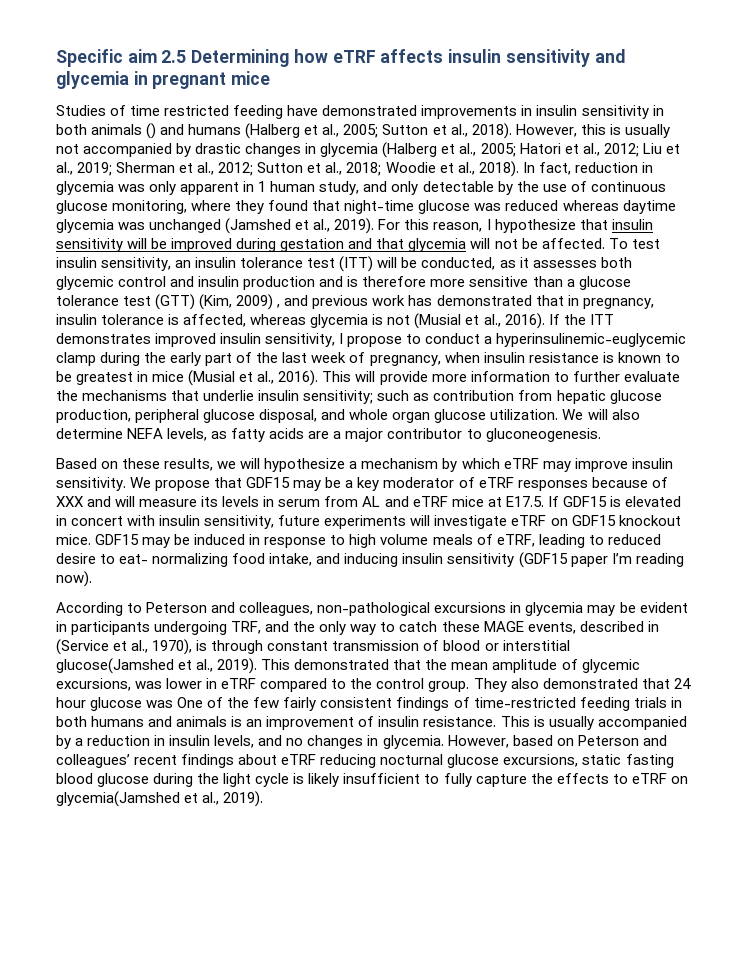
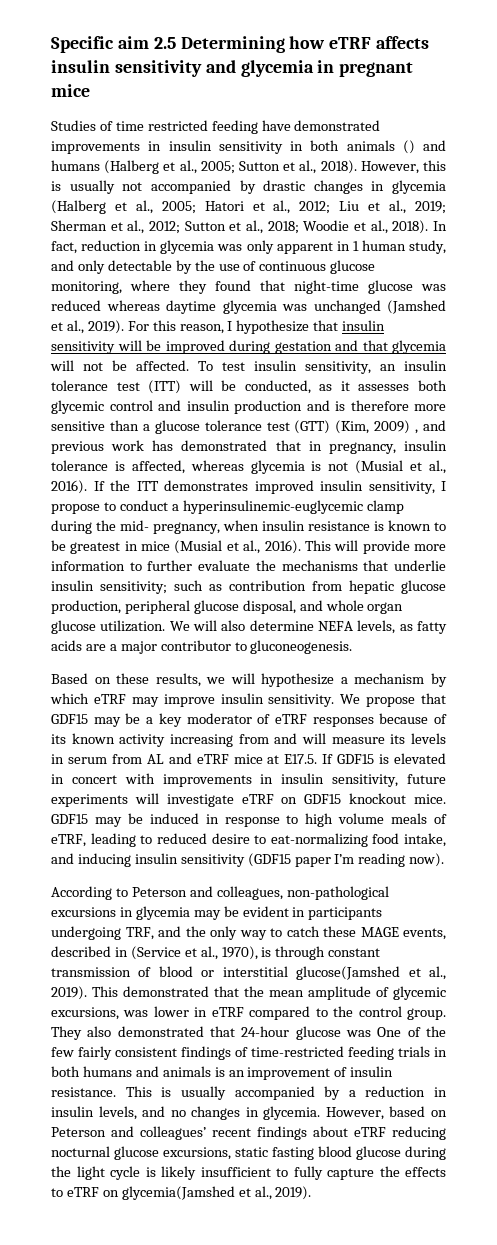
- If the ITT demonstrates improved insulin sensitivity, I propose to conduct a hyperinsulinemic-euglycemic clamp during the early part of the last week of pregnancy, when insulin resistance is known to be greatest in mice (Musial et al., 2016).
+ If the ITT demonstrates improved insulin sensitivity, I propose to conduct a hyperinsulinemic-euglycemic clamp during the mid- pregnancy, when insulin resistance is known to be greatest in mice (Musial et al., 2016).
- We propose that GDF15 may be a key moderator of eTRF responses because of XXX and will measure its levels in serum from AL and eTRF mice at E17.5. If GDF15 is elevated in concert with insulin sensitivity, future experiments will investigate eTRF on GDF15 knockout mice.
+ We propose that GDF15 may be a key moderator of eTRF responses because of its known activity increasing from and will measure its levels in serum from AL and eTRF mice at E17.5. If GDF15 is elevated in concert with improvements in insulin sensitivity, future experiments will investigate eTRF on GDF15 knockout mice.
- GDF15 may be induced in response to high volume meals of eTRF, leading to reduced desire to eat- normalizing food intake, and inducing insulin sensitivity (GDF15 paper I’m reading now).
+ GDF15 may be induced in response to high volume meals of eTRF, leading to reduced desire to eat-normalizing food intake, and inducing insulin sensitivity (GDF15 paper I’m reading now).
- They also demonstrated that 24 hour glucose was One of the few fairly consistent findings of time-restricted feeding trials in both humans and animals is an improvement of insulin resistance.
+ They also demonstrated that 24-hour glucose was One of the few fairly consistent findings of time-restricted feeding trials in both humans and animals is an improvement of insulin resistance.

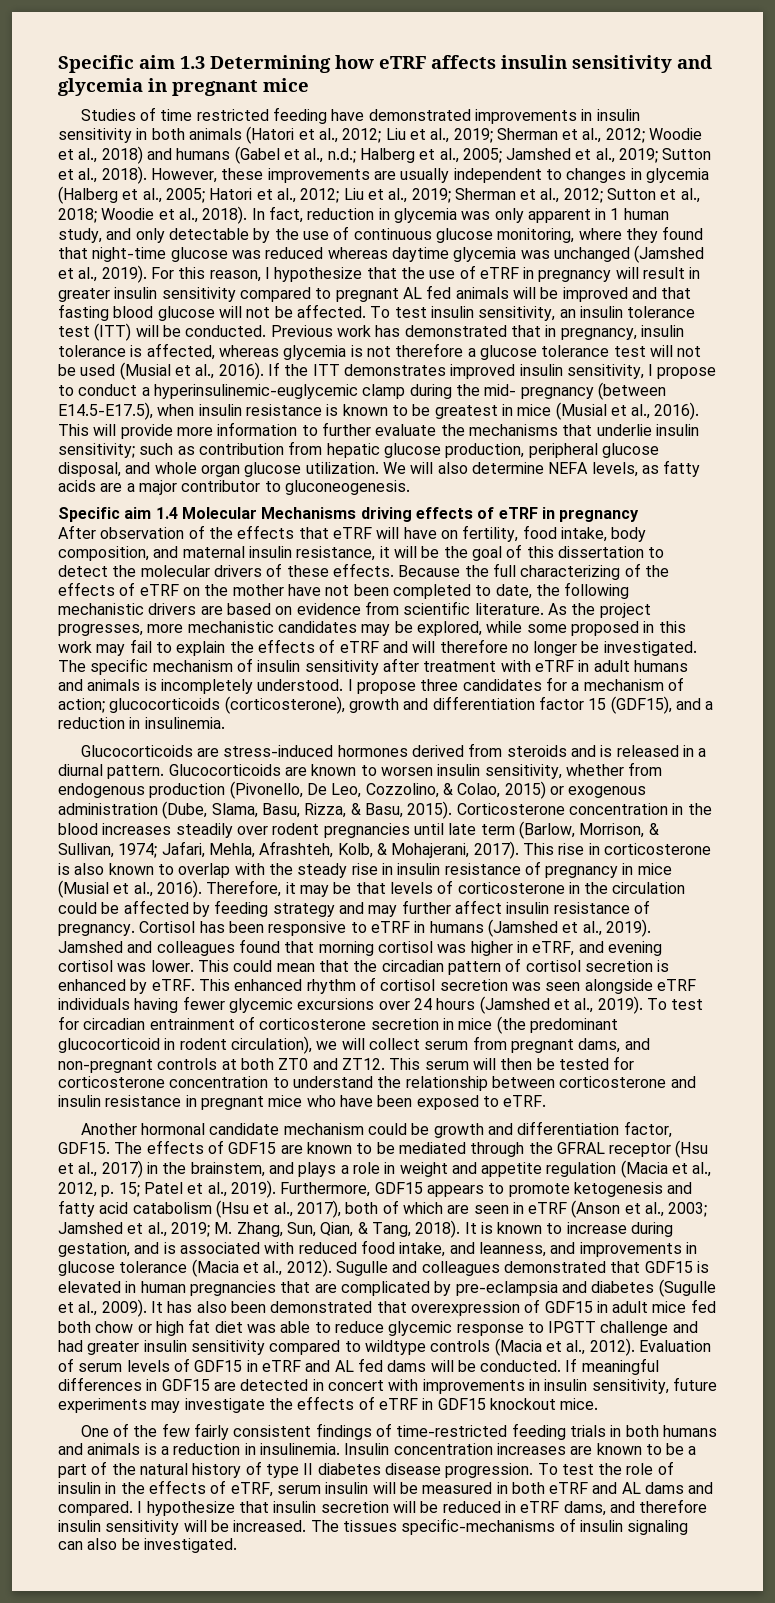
- Specific aim 2.5 Determining how eTRF affects insulin sensitivity and glycemia in pregnant mice
+ Specific aim 1.3 Determining how eTRF affects insulin sensitivity and glycemia in pregnant mice
- Studies of time restricted feeding have demonstrated improvements in insulin sensitivity in both animals () and humans (Halberg et al., 2005; Sutton et al., 2018).
+ Studies of time restricted feeding have demonstrated improvements in insulin sensitivity in both animals (Hatori et al., 2012; Liu et al., 2019; Sherman et al., 2012; Woodie et al., 2018) and humans (Gabel et al., n.d.; Halberg et al., 2005; Jamshed et al., 2019; Sutton et al., 2018).
- However, this is usually not accompanied by drastic changes in glycemia (Halberg et al., 2005; Hatori et al., 2012; Liu et al., 2019; Sherman et al., 2012; Sutton et al., 2018; Woodie et al., 2018).
+ However, these improvements are usually independent to changes in glycemia (Halberg et al., 2005; Hatori et al., 2012; Liu et al., 2019; Sherman et al., 2012; Sutton et al., 2018; Woodie et al., 2018).
- For this reason, I hypothesize that insulin sensitivity will be improved during gestation and that glycemia will not be affected.
+ For this reason, I hypothesize that the use of eTRF in pregnancy will result in greater insulin sensitivity compared to pregnant AL fed animals will be improved and that fasting blood glucose will not be affected.
- To test insulin sensitivity, an insulin tolerance test (ITT) will be conducted, as it assesses both glycemic control and insulin production and is therefore more sensitive than a glucose tolerance test (GTT) (Kim, 2009) , and previous work has demonstrated that in pregnancy, insulin tolerance is affected, whereas glycemia is not (Musial et al., 2016).
+ To test insulin sensitivity, an insulin tolerance test (ITT) will be conducted. Previous work has demonstrated that in pregnancy, insulin tolerance is affected, whereas glycemia is not therefore a glucose tolerance test will not be used (Musial et al., 2016).
- If the ITT demonstrates improved insulin sensitivity, I propose to conduct a hyperinsulinemic-euglycemic clamp during the mid- pregnancy, when insulin resistance is known to be greatest in mice (Musial et al., 2016).
+ If the ITT demonstrates improved insulin sensitivity, I propose to conduct a hyperinsulinemic-euglycemic clamp during the mid- pregnancy (between E14.5-E17.5), when insulin resistance is known to be greatest in mice (Musial et al., 2016).
- Based on these results, we will hypothesize a mechanism by which eTRF may improve insulin sensitivity. We propose that GDF15 may be a key moderator of eTRF responses because of its known activity increasing from and will measure its levels in serum from AL and eTRF mice at E17.5. If GDF15 is elevated in concert with improvements in insulin sensitivity, future experiments will investigate eTRF on GDF15 knockout mice. GDF15 may be induced in response to high volume meals of eTRF, leading to reduced desire to eat-normalizing food intake, and inducing insulin sensitivity (GDF15 paper I’m reading now).
- According to Peterson and colleagues, non-pathological excursions in glycemia may be evident in participants undergoing TRF, and the only way to catch these MAGE events, described in (Service et al., 1970), is through constant transmission of blood or interstitial glucose(Jamshed et al., 2019). This demonstrated that the mean amplitude of glycemic excursions, was lower in eTRF compared to the control group. They also demonstrated that 24-hour glucose was One of the few fairly consistent findings of time-restricted feeding trials in both humans and animals is an improvement of insulin resistance. This is usually accompanied by a reduction in insulin levels, and no changes in glycemia. However, based on Peterson and colleagues’ recent findings about eTRF reducing nocturnal glucose excursions, static fasting blood glucose during the light cycle is likely insufficient to fully capture the effects to eTRF on glycemia(Jamshed et al., 2019).
+ Specific aim 1.4 Molecular Mechanisms driving effects of eTRF in pregnancy
+ After observation of the effects that eTRF will have on fertility, food intake, body composition, and maternal insulin resistance, it will be the goal of this dissertation to detect the molecular drivers of these effects. Because the full characterizing of the effects of eTRF on the mother have not been completed to date, the following mechanistic drivers are based on evidence from scientific literature. As the project progresses, more mechanistic candidates may be explored, while some proposed in this work may fail to explain the effects of eTRF and will therefore no longer be investigated. The specific mechanism of insulin sensitivity after treatment with eTRF in adult humans and animals is incompletely understood. I propose three candidates for a mechanism of action; glucocorticoids (corticosterone), growth and differentiation factor 15 (GDF15), and a reduction in insulinemia.
+ Glucocorticoids are stress-induced hormones derived from steroids and is released in a diurnal pattern. Glucocorticoids are known to worsen insulin sensitivity, whether from endogenous production (Pivonello, De Leo, Cozzolino, & Colao, 2015) or exogenous administration (Dube, Slama, Basu, Rizza, & Basu, 2015). Corticosterone concentration in the blood increases steadily over rodent pregnancies until late term (Barlow, Morrison, & Sullivan, 1974; Jafari, Mehla, Afrashteh, Kolb, & Mohajerani, 2017). This rise in corticosterone is also known to overlap with the steady rise in insulin resistance of pregnancy in mice (Musial et al., 2016). Therefore, it may be that levels of corticosterone in the circulation could be affected by feeding strategy and may further affect insulin resistance of pregnancy. Cortisol has been responsive to eTRF in humans (Jamshed et al., 2019). Jamshed and colleagues found that morning cortisol was higher in eTRF, and evening cortisol was lower. This could mean that the circadian pattern of cortisol secretion is enhanced by eTRF. This enhanced rhythm of cortisol secretion was seen alongside eTRF individuals having fewer glycemic excursions over 24 hours (Jamshed et al., 2019). To test for circadian entrainment of corticosterone secretion in mice (the predominant glucocorticoid in rodent circulation), we will collect serum from pregnant dams, and non-pregnant controls at both ZT0 and ZT12. This serum will then be tested for corticosterone concentration to understand the relationship between corticosterone and insulin resistance in pregnant mice who have been exposed to eTRF.
+ Another hormonal candidate mechanism could be growth and differentiation factor, GDF15. The effects of GDF15 are known to be mediated through the GFRAL receptor (Hsu et al., 2017) in the brainstem, and plays a role in weight and appetite regulation (Macia et al., 2012, p. 15; Patel et al., 2019). Furthermore, GDF15 appears to promote ketogenesis and fatty acid catabolism (Hsu et al., 2017), both of which are seen in eTRF (Anson et al., 2003; Jamshed et al., 2019; M. Zhang, Sun, Qian, & Tang, 2018). It is known to increase during gestation, and is associated with reduced food intake, and leanness, and improvements in glucose tolerance (Macia et al., 2012). Sugulle and colleagues demonstrated that GDF15 is elevated in human pregnancies that are complicated by pre-eclampsia and diabetes (Sugulle et al., 2009). It has also been demonstrated that overexpression of GDF15 in adult mice fed both chow or high fat diet was able to reduce glycemic response to IPGTT challenge and had greater insulin sensitivity compared to wildtype controls (Macia et al., 2012). Evaluation of serum levels of GDF15 in eTRF and AL fed dams will be conducted. If meaningful differences in GDF15 are detected in concert with improvements in insulin sensitivity, future experiments may investigate the effects of eTRF in GDF15 knockout mice.
+ One of the few fairly consistent findings of time-restricted feeding trials in both humans and animals is a reduction in insulinemia. Insulin concentration increases are known to be a part of the natural history of type II diabetes disease progression. To test the role of insulin in the effects of eTRF, serum insulin will be measured in both eTRF and AL dams and compared. I hypothesize that insulin secretion will be reduced in eTRF dams, and therefore insulin sensitivity will be increased. The tissues specific-mechanisms of insulin signaling can also be investigated.

